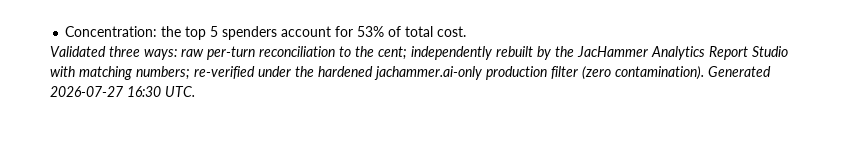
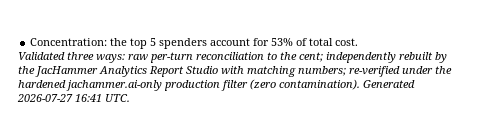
- Generated 2026-07-27 16:30 UTC.
+ Generated 2026-07-27 16:41 UTC.

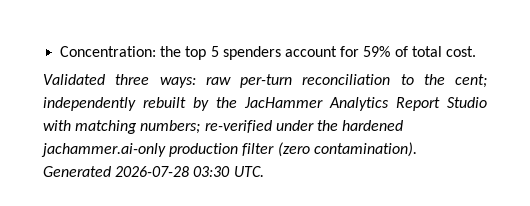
- Concentration: the top 5 spenders account for 53% of total cost.
+ Concentration: the top 5 spenders account for 59% of total cost.
- Generated 2026-07-27 16:41 UTC.
+ Generated 2026-07-28 03:30 UTC.

